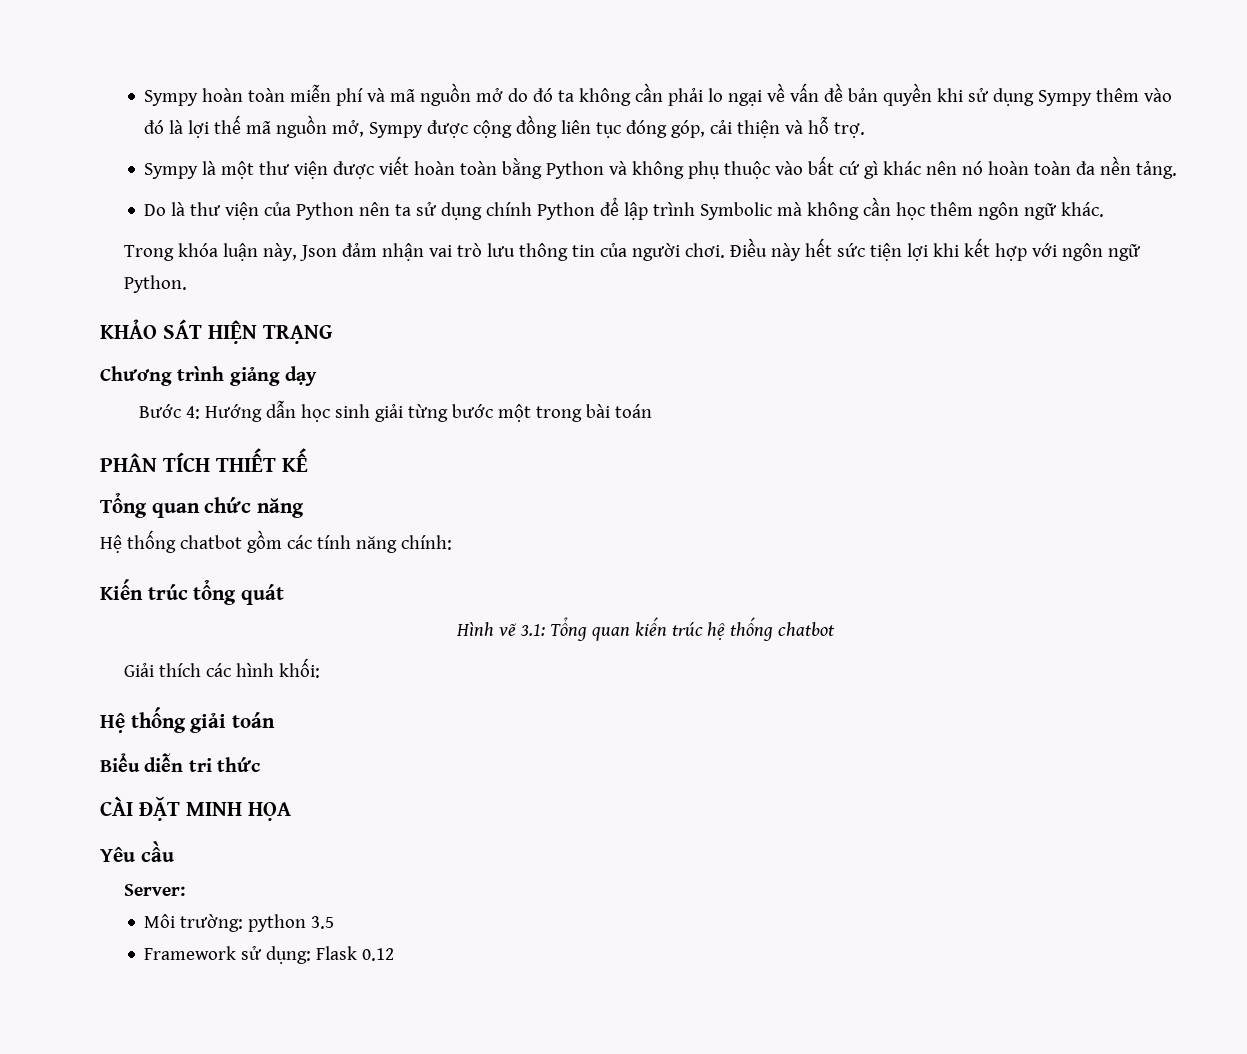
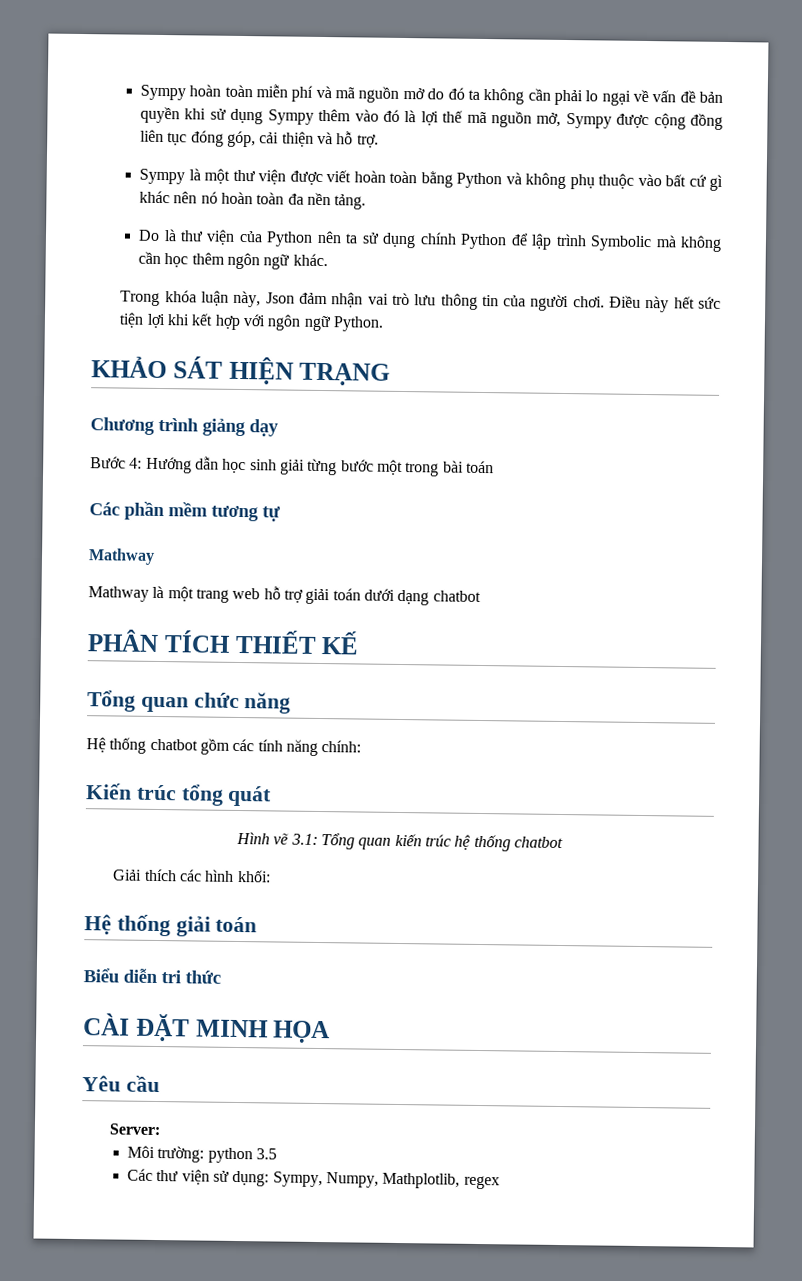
+ Các phần mềm tương tự
+ Mathway
+ Mathway là một trang web hỗ trợ giải toán dưới dạng chatbot
- Framework sử dụng: Flask 0.12
+ Các thư viện sử dụng: Sympy, Numpy, Mathplotlib, regex

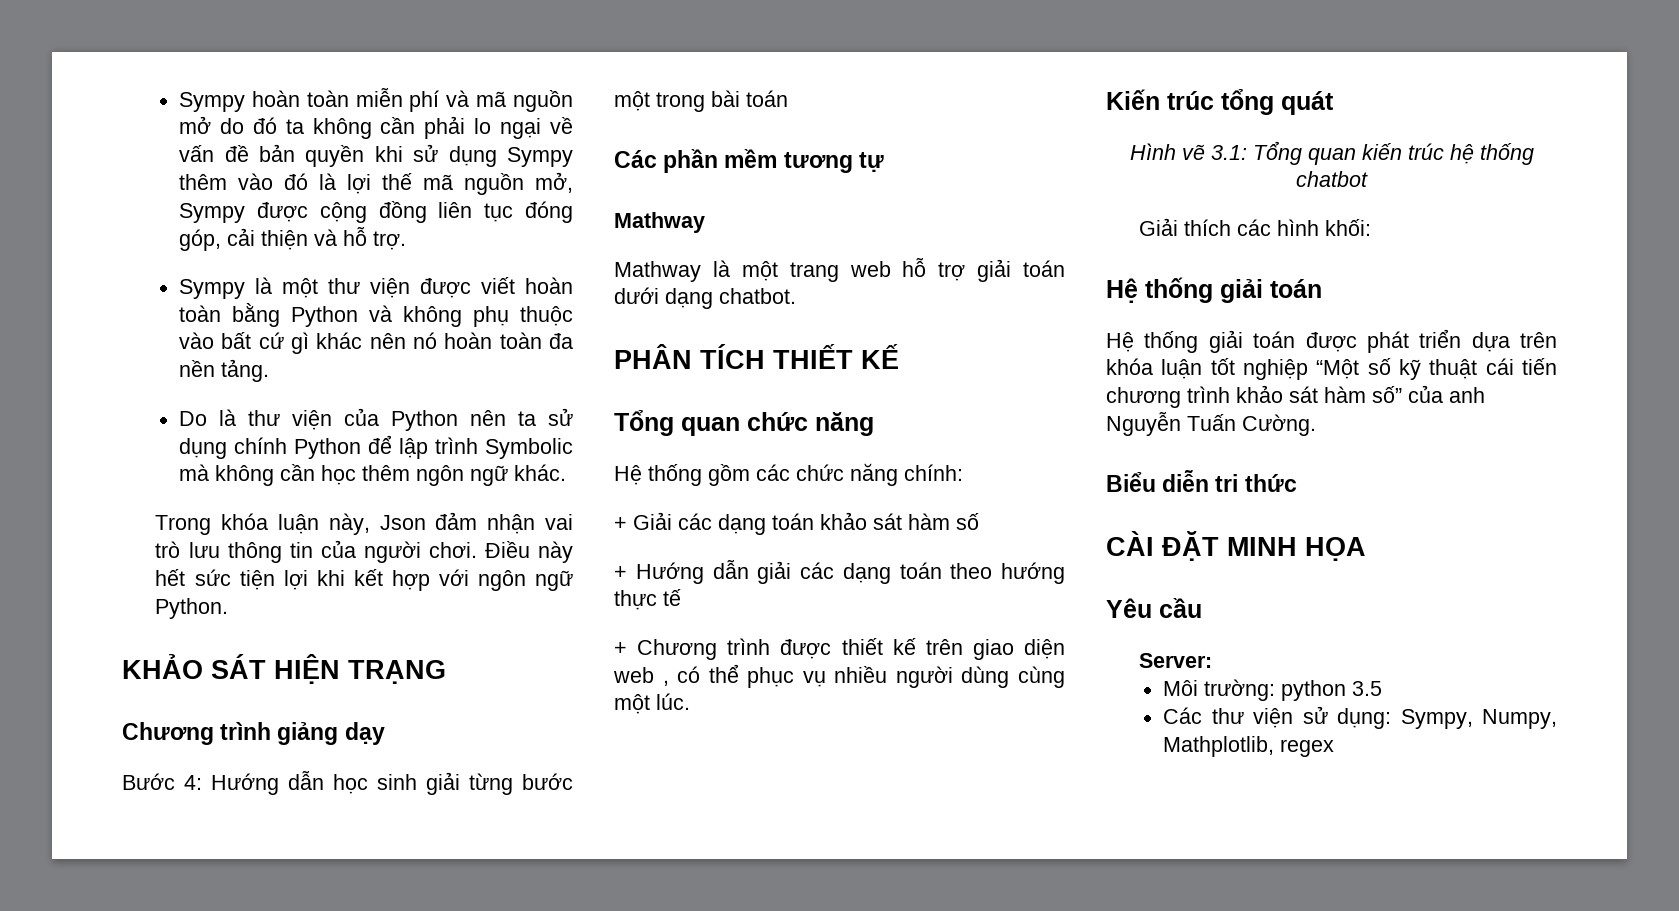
- Mathway là một trang web hỗ trợ giải toán dưới dạng chatbot
+ Mathway là một trang web hỗ trợ giải toán dưới dạng chatbot.
- Hệ thống chatbot gồm các tính năng chính:
+ Hệ thống gồm các chức năng chính:
+ + Giải các dạng toán khảo sát hàm số
+ + Hướng dẫn giải các dạng toán theo hướng thực tế
+ + Chương trình được thiết kế trên giao diện web , có thể phục vụ nhiều người dùng cùng một lúc.
+ Hệ thống giải toán được phát triển dựa trên khóa luận tốt nghiệp “Một số kỹ thuật cái tiến chương trình khảo sát hàm số” của anh Nguyễn Tuấn Cường.

